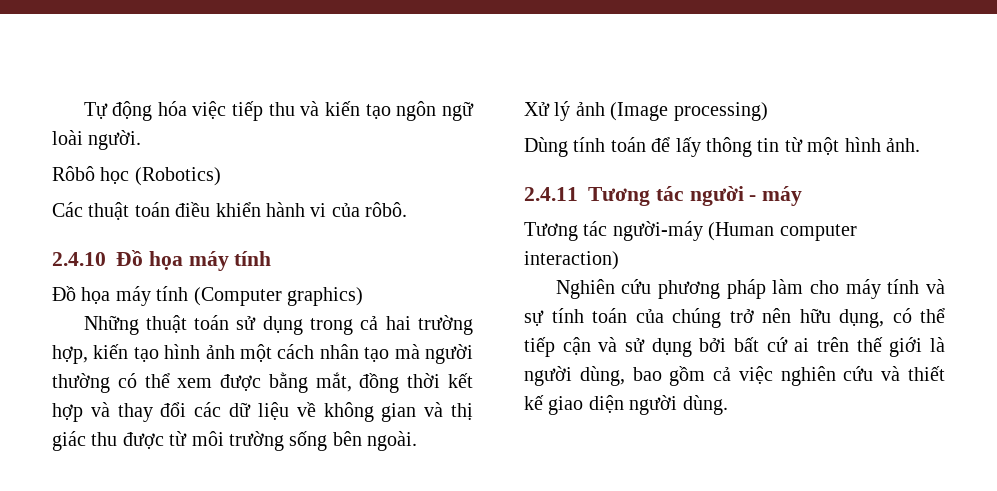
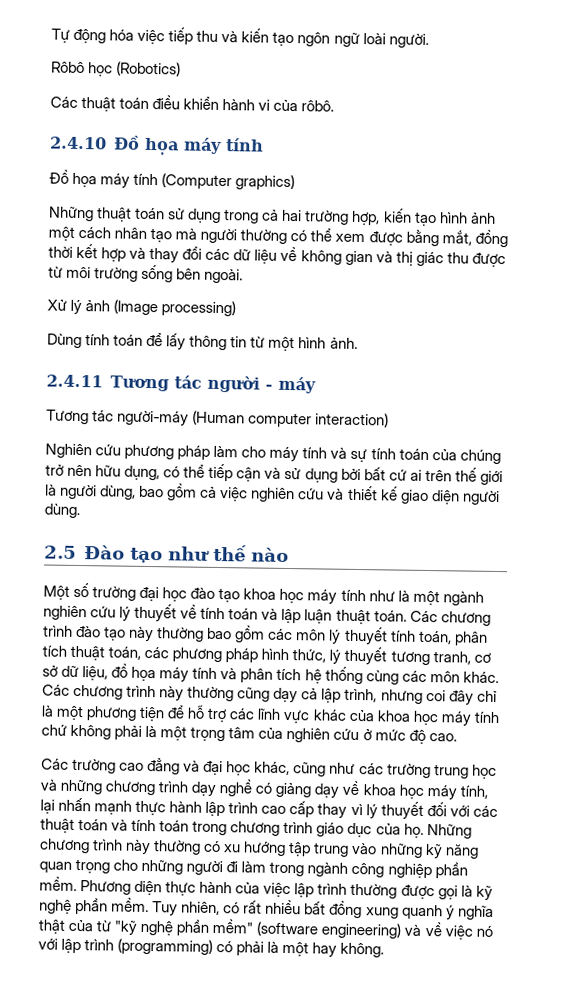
+ 2.5 Đào tạo như thế nào
+ Một số trường đại học đào tạo khoa học máy tính như là một ngành nghiên cứu lý thuyết về tính toán và lập luận thuật toán. Các chương trình đào tạo này thường bao gồm các môn lý thuyết tính toán, phân tích thuật toán, các phương pháp hình thức, lý thuyết tương tranh, cơ sở dữ liệu, đồ họa máy tính và phân tích hệ thống cùng các môn khác. Các chương trình này thường cũng dạy cả lập trình, nhưng coi đây chỉ là một phương tiện để hỗ trợ các lĩnh vực khác của khoa học máy tính chứ không phải là một trọng tâm của nghiên cứu ở mức độ cao.
+ Các trường cao đẳng và đại học khác, cũng như các trường trung học và những chương trình dạy nghề có giảng dạy về khoa học máy tính, lại nhấn mạnh thực hành lập trình cao cấp thay vì lý thuyết đối với các thuật toán và tính toán trong chương trình giáo dục của họ. Những chương trình này thường có xu hướng tập trung vào những kỹ năng quan trọng cho những người đi làm trong ngành công nghiệp phần mềm. Phương diện thực hành của việc lập trình thường được gọi là kỹ nghệ phần mềm. Tuy nhiên, có rất nhiều bất đồng xung quanh ý nghĩa thật của từ "kỹ nghệ phần mềm" (software engineering) và về việc nó với lập trình (programming) có phải là một hay không.

